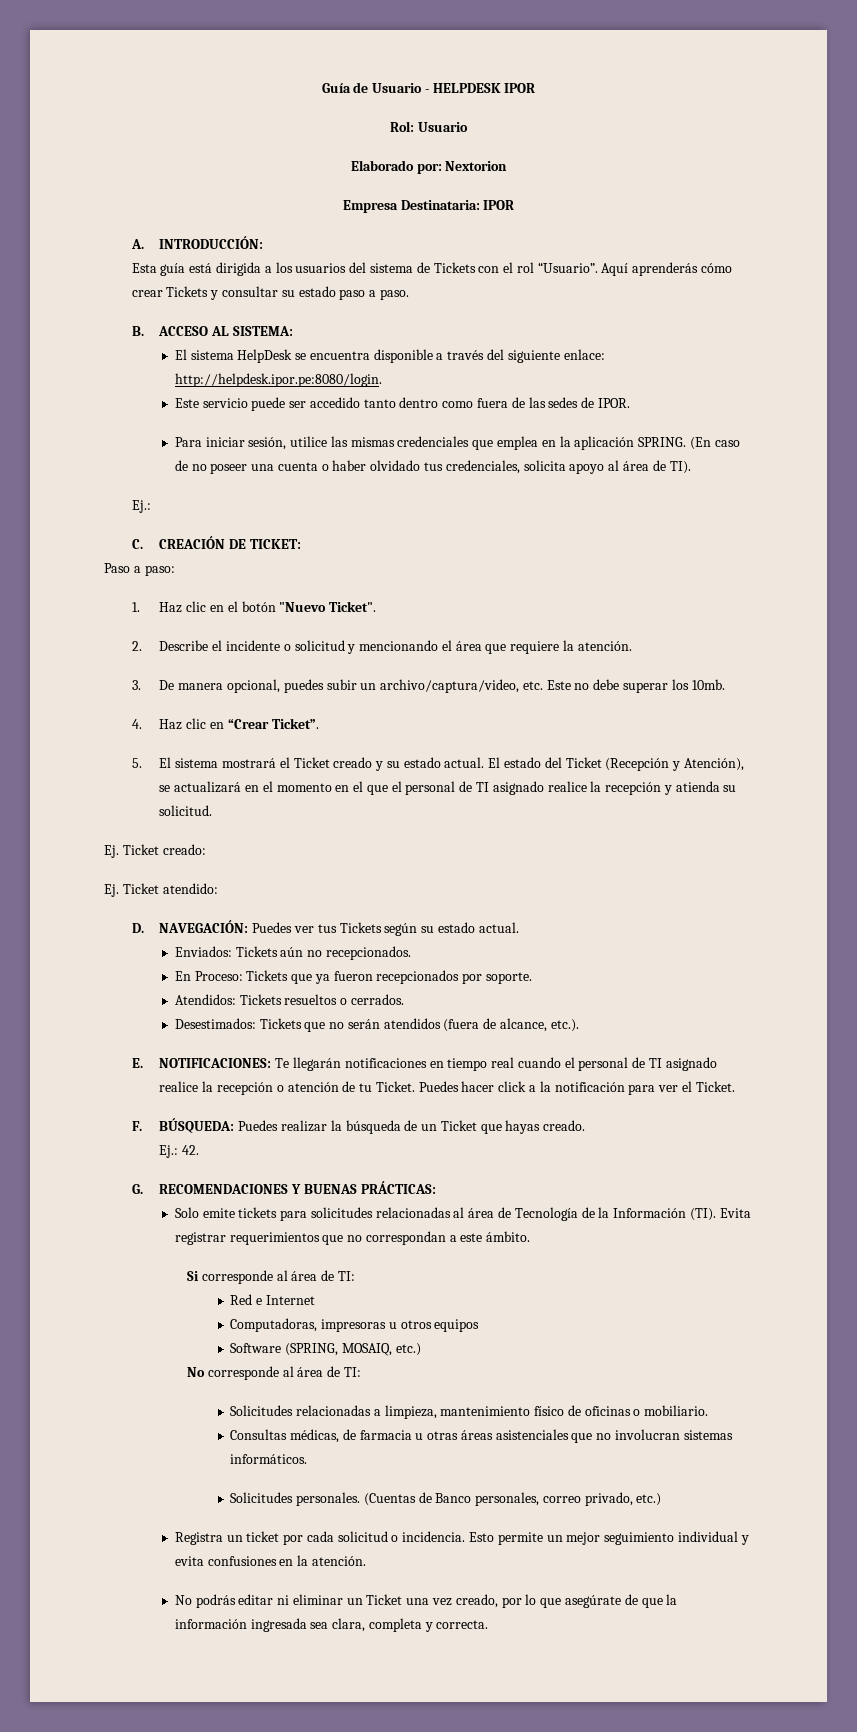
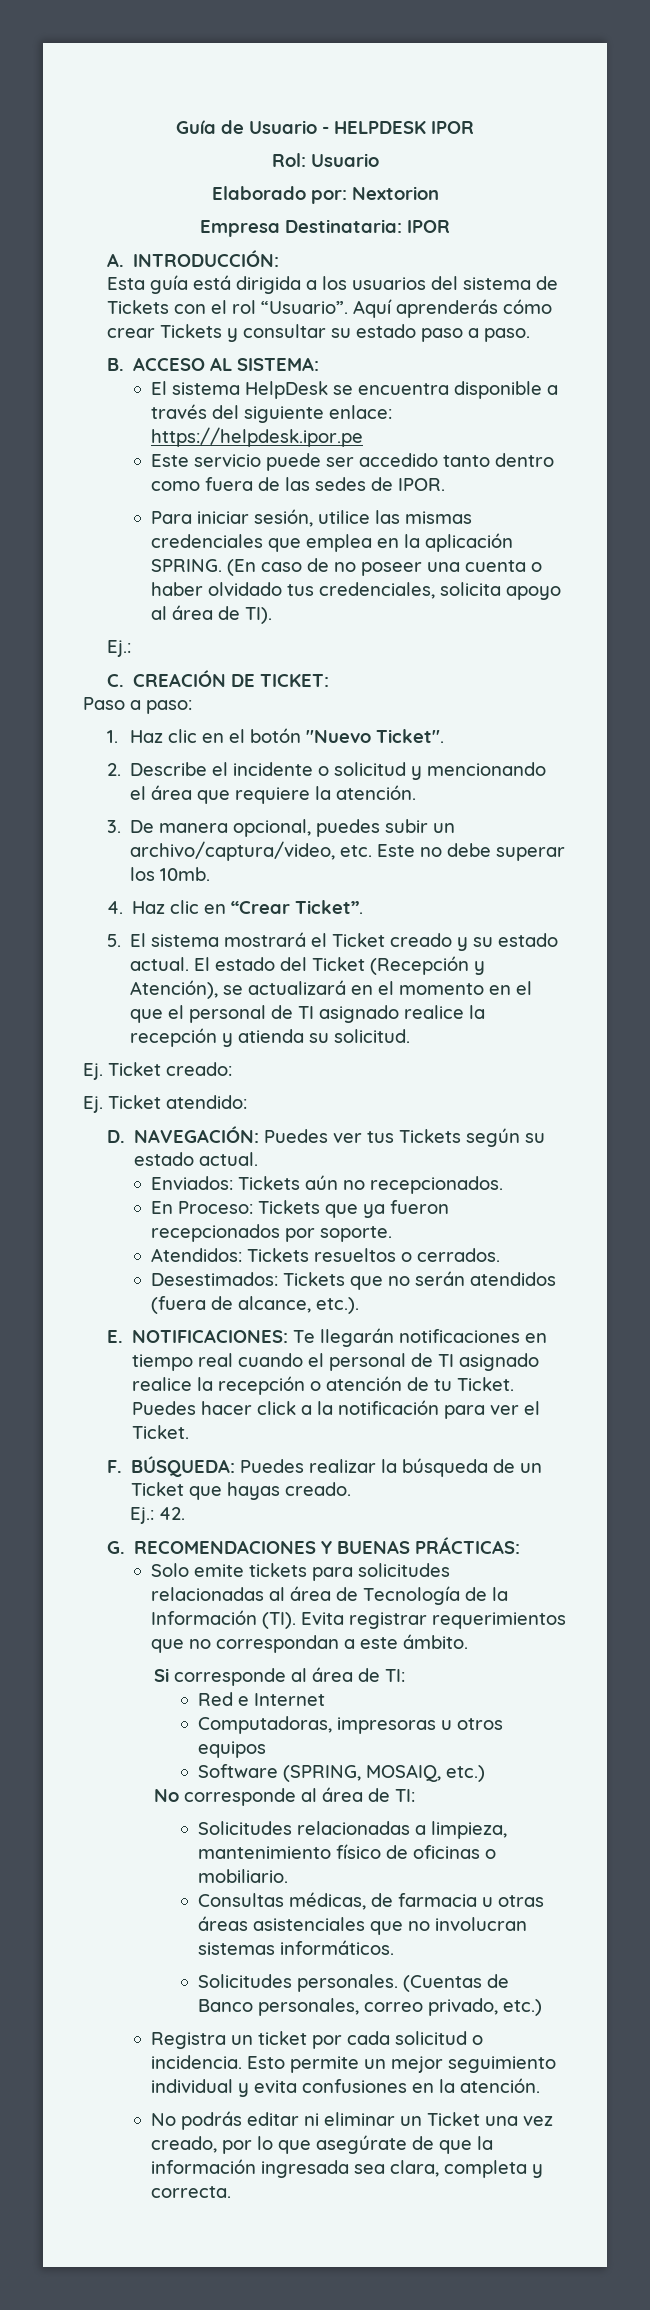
- El sistema HelpDesk se encuentra disponible a través del siguiente enlace: http://helpdesk.ipor.pe:8080/login.
+ El sistema HelpDesk se encuentra disponible a través del siguiente enlace: https://helpdesk.ipor.pe

